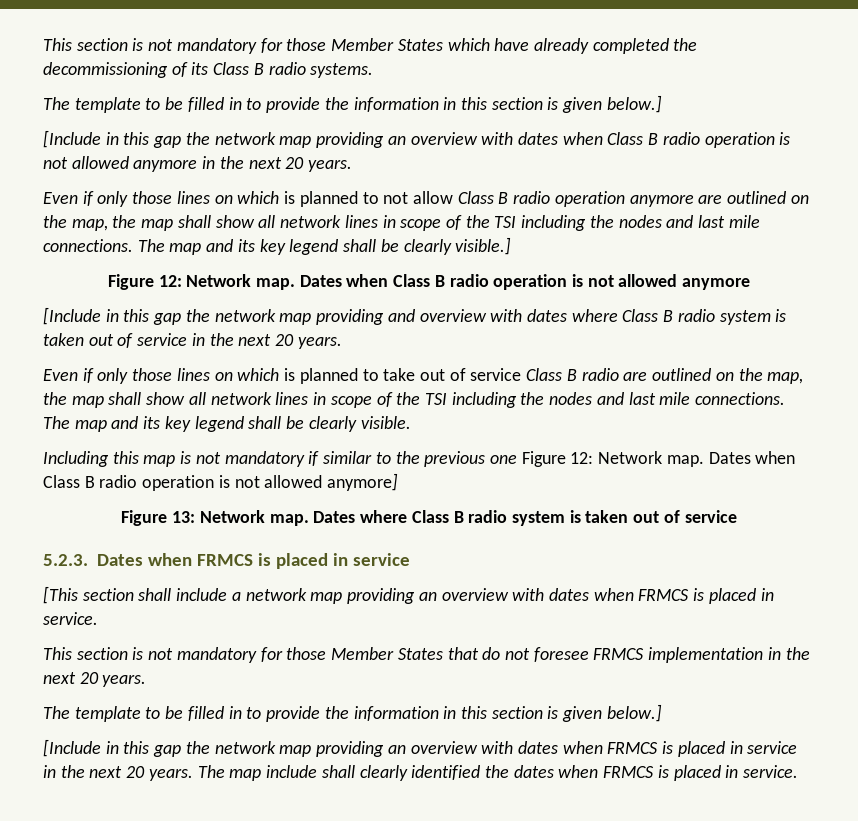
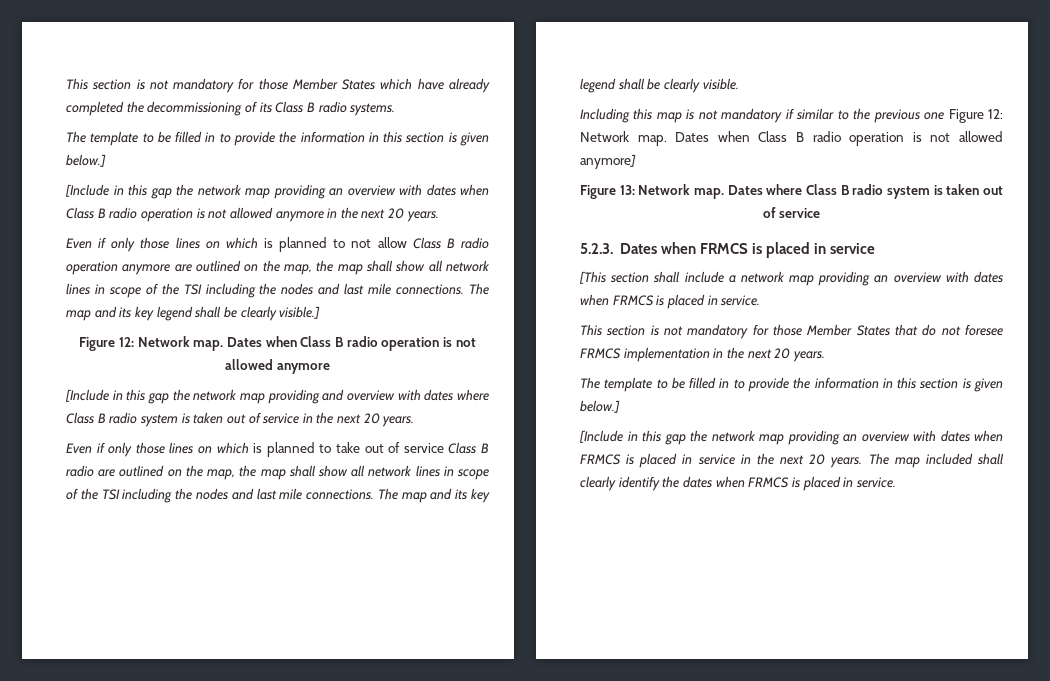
- The map include shall clearly identified the dates when FRMCS is placed in service.
+ The map included shall clearly identify the dates when FRMCS is placed in service.

